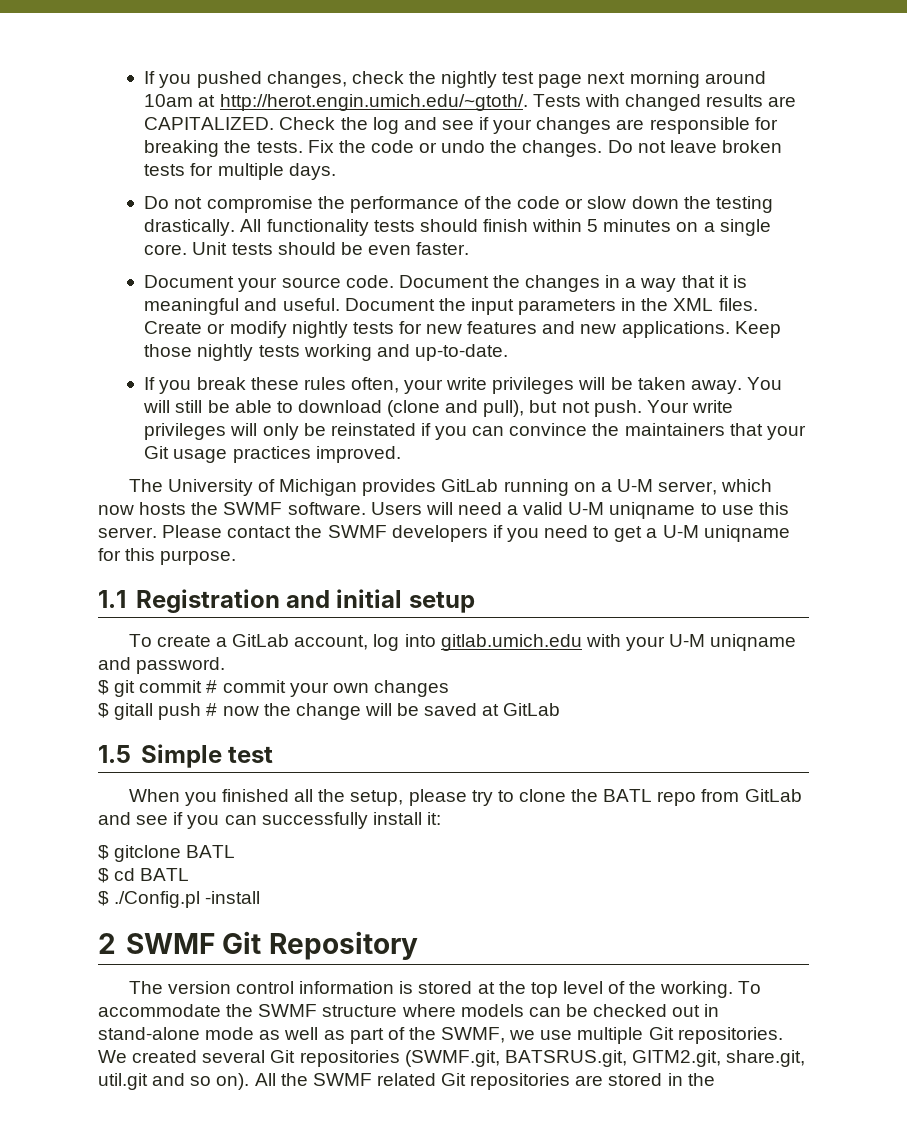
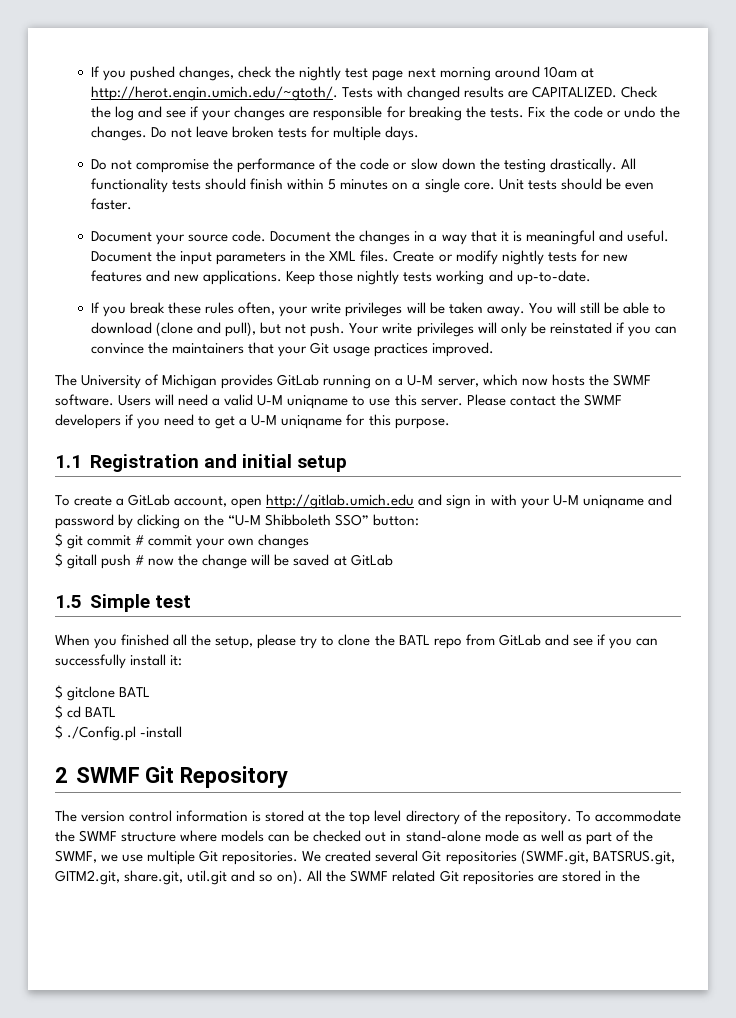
- To create a GitLab account, log into gitlab.umich.edu with your U-M uniqname and password.
+ To create a GitLab account, open http://gitlab.umich.edu and sign in with your U-M uniqname and password by clicking on the “U-M Shibboleth SSO” button:
- The version control information is stored at the top level of the working.
+ The version control information is stored at the top level directory of the repository.

